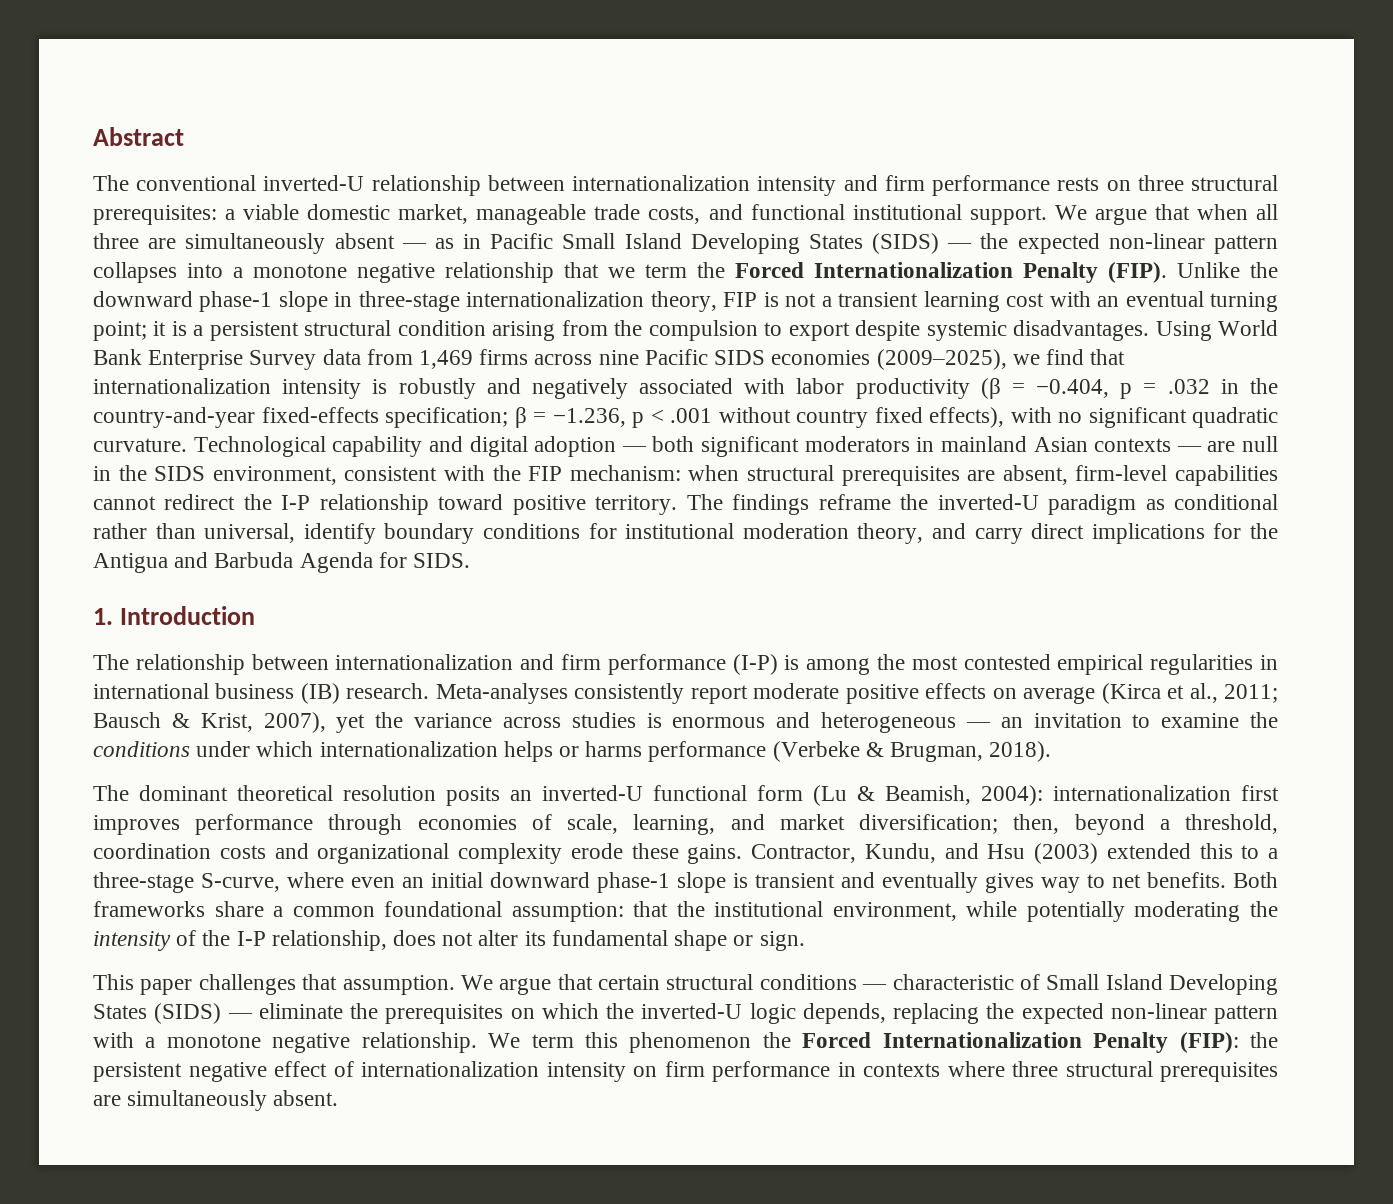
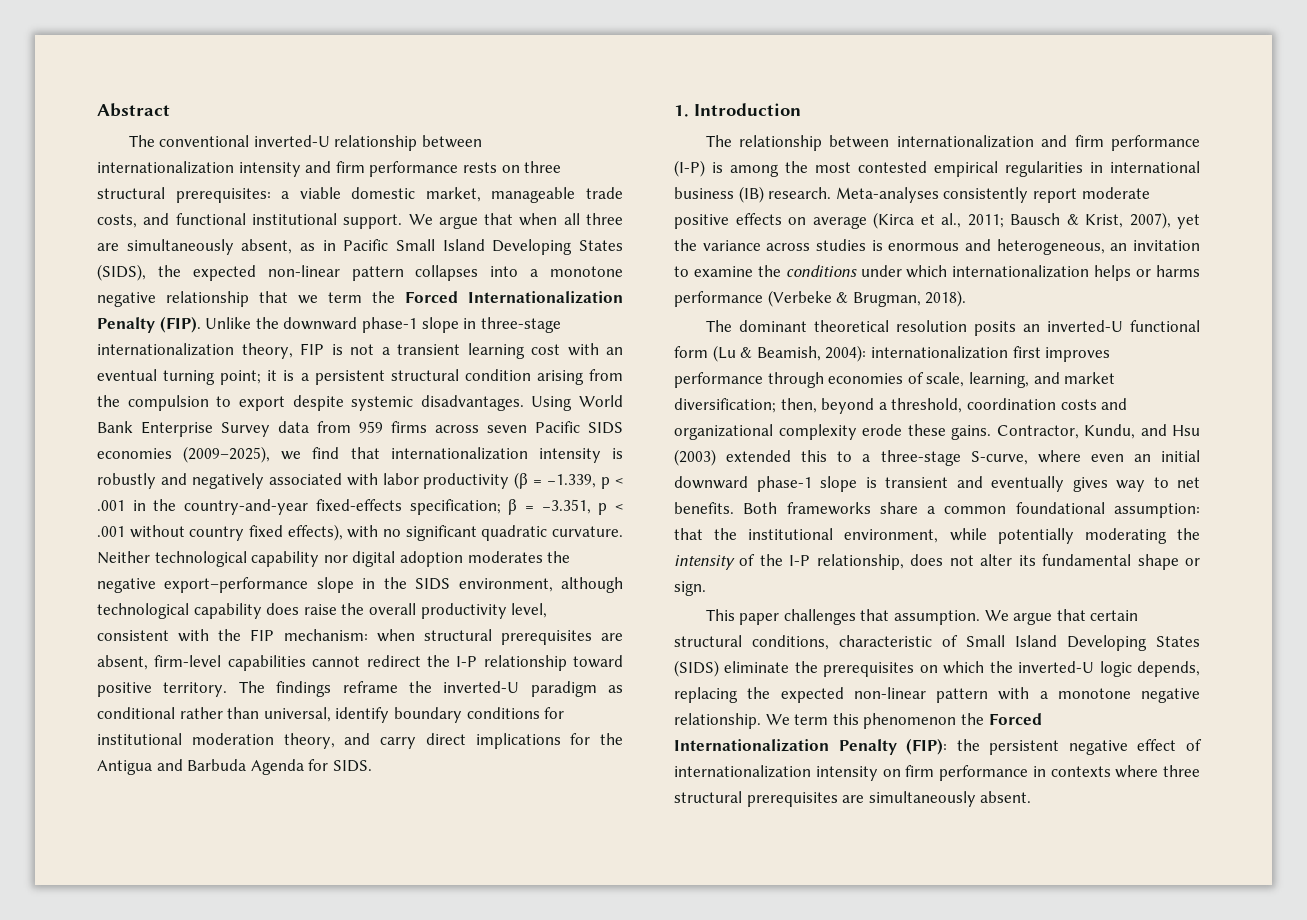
- We argue that when all three are simultaneously absent — as in Pacific Small Island Developing States (SIDS) — the expected non-linear pattern collapses into a monotone negative relationship that we term the Forced Internationalization Penalty (FIP).
+ We argue that when all three are simultaneously absent, as in Pacific Small Island Developing States (SIDS), the expected non-linear pattern collapses into a monotone negative relationship that we term the Forced Internationalization Penalty (FIP).
- Using World Bank Enterprise Survey data from 1,469 firms across nine Pacific SIDS economies (2009–2025), we find that internationalization intensity is robustly and negatively associated with labor productivity (β = −0.404, p = .032 in the country-and-year fixed-effects specification; β = −1.236, p < .001 without country fixed effects), with no significant quadratic curvature.
+ Using World Bank Enterprise Survey data from 959 firms across seven Pacific SIDS economies (2009–2025), we find that internationalization intensity is robustly and negatively associated with labor productivity (β = −1.339, p < .001 in the country-and-year fixed-effects specification; β = −3.351, p < .001 without country fixed effects), with no significant quadratic curvature.
- Technological capability and digital adoption — both significant moderators in mainland Asian contexts — are null in the SIDS environment, consistent with the FIP mechanism: when structural prerequisites are absent, firm-level capabilities cannot redirect the I-P relationship toward positive territory.
+ Neither technological capability nor digital adoption moderates the negative export–performance slope in the SIDS environment, although technological capability does raise the overall productivity level, consistent with the FIP mechanism: when structural prerequisites are absent, firm-level capabilities cannot redirect the I-P relationship toward positive territory.
- Meta-analyses consistently report moderate positive effects on average (Kirca et al., 2011; Bausch & Krist, 2007), yet the variance across studies is enormous and heterogeneous — an invitation to examine the conditions under which internationalization helps or harms performance (Verbeke & Brugman, 2018).
+ Meta-analyses consistently report moderate positive effects on average (Kirca et al., 2011; Bausch & Krist, 2007), yet the variance across studies is enormous and heterogeneous, an invitation to examine the conditions under which internationalization helps or harms performance (Verbeke & Brugman, 2018).
- We argue that certain structural conditions — characteristic of Small Island Developing States (SIDS) — eliminate the prerequisites on which the inverted-U logic depends, replacing the expected non-linear pattern with a monotone negative relationship.
+ We argue that certain structural conditions, characteristic of Small Island Developing States (SIDS) eliminate the prerequisites on which the inverted-U logic depends, replacing the expected non-linear pattern with a monotone negative relationship.

